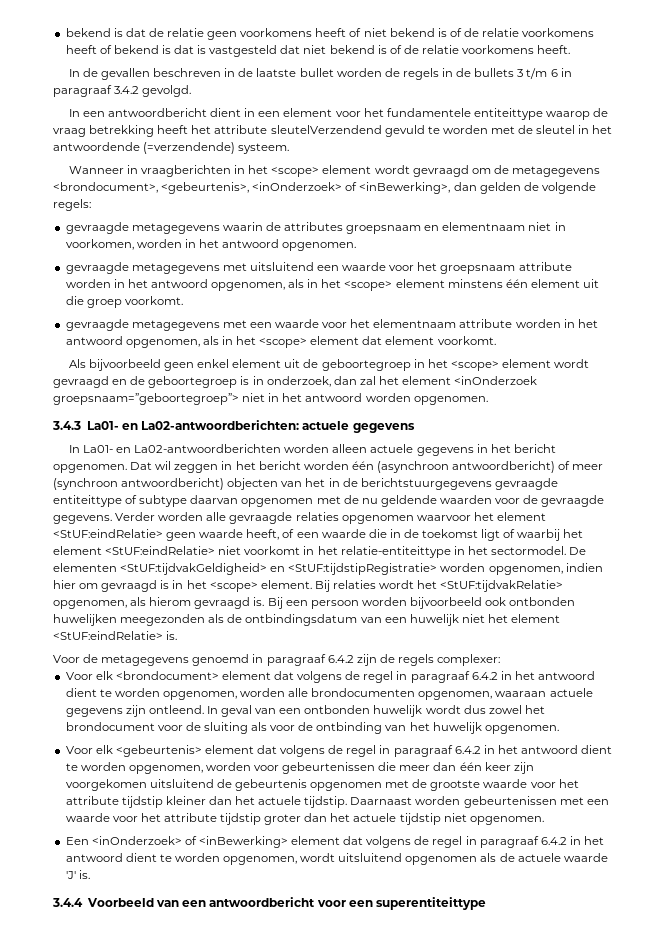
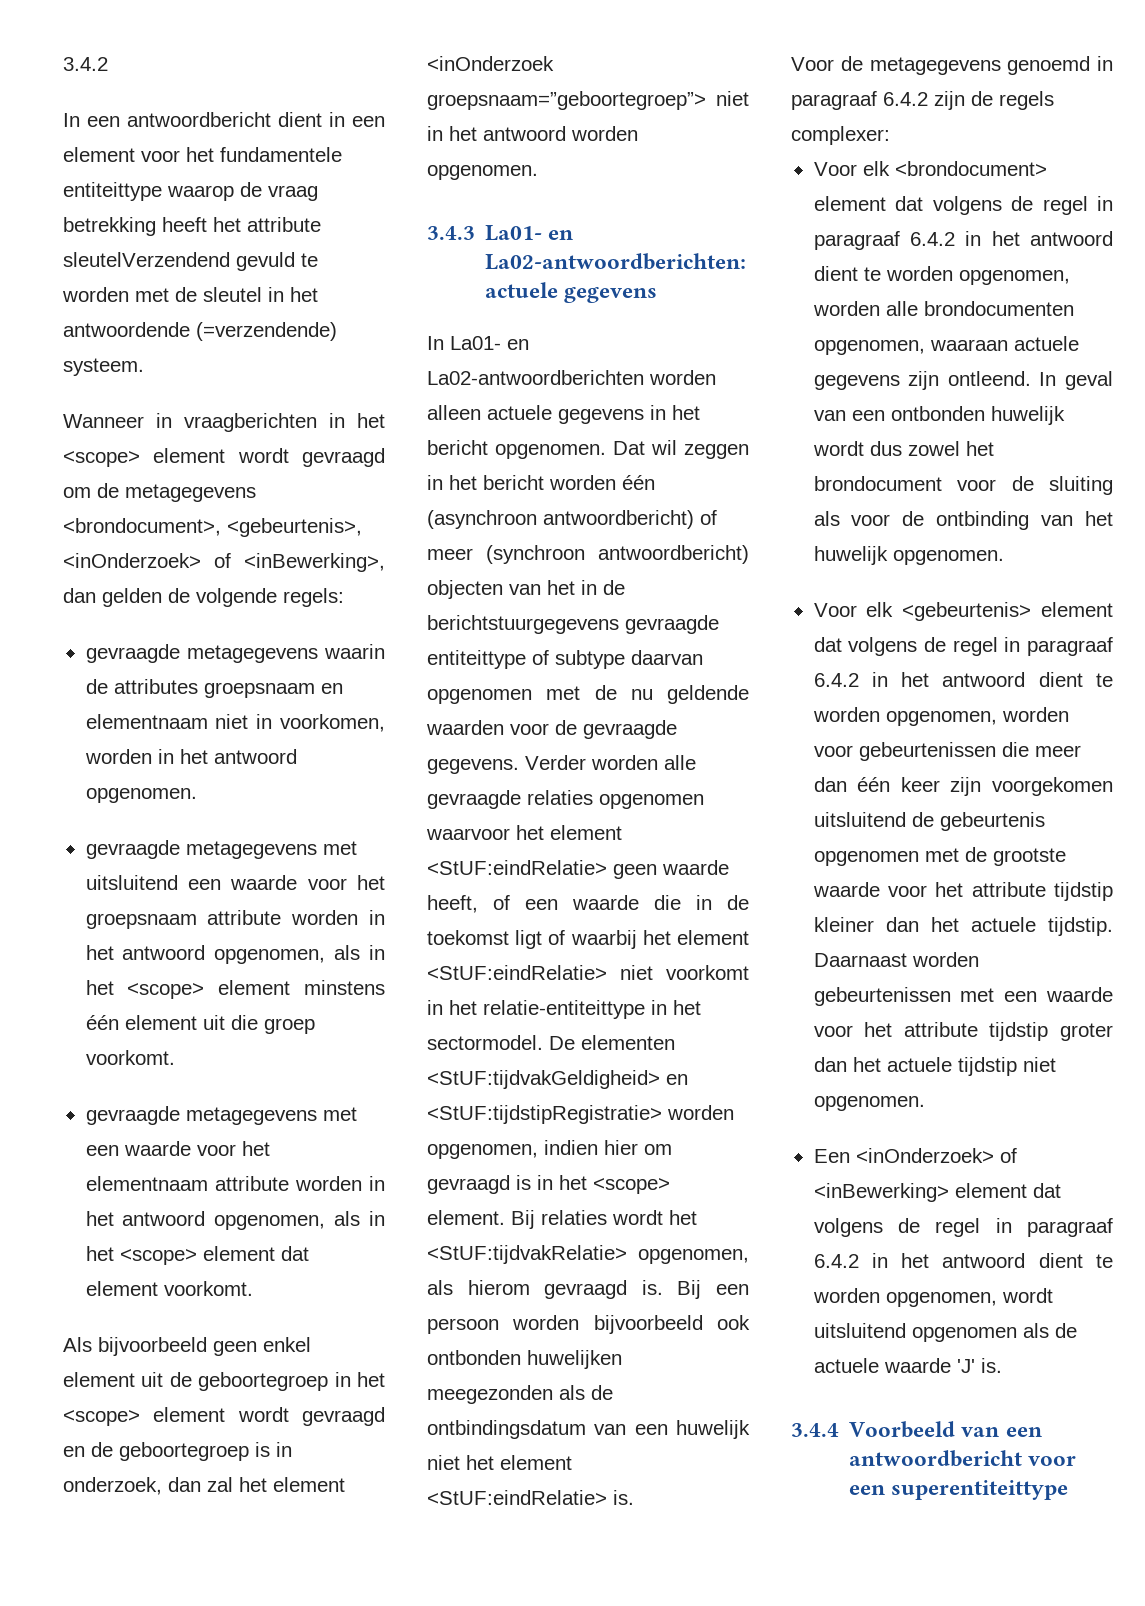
- bekend is dat de relatie geen voorkomens heeft of niet bekend is of de relatie voorkomens heeft of bekend is dat is vastgesteld dat niet bekend is of de relatie voorkomens heeft.
- In de gevallen beschreven in de laatste bullet worden de regels in de bullets 3 t/m 6 in paragraaf 3.4.2 gevolgd.
+ 3.4.2

